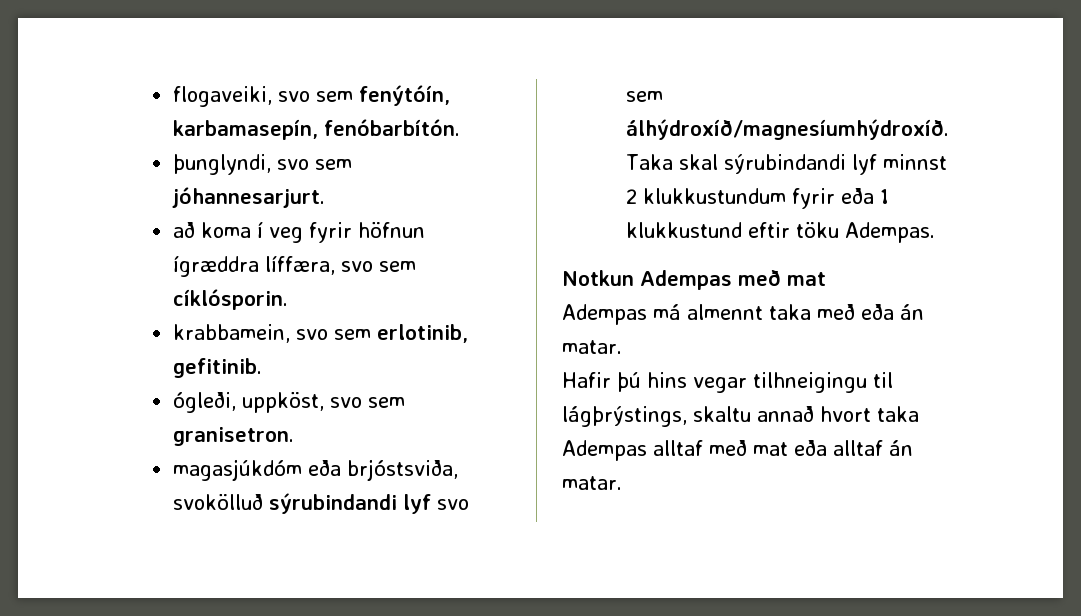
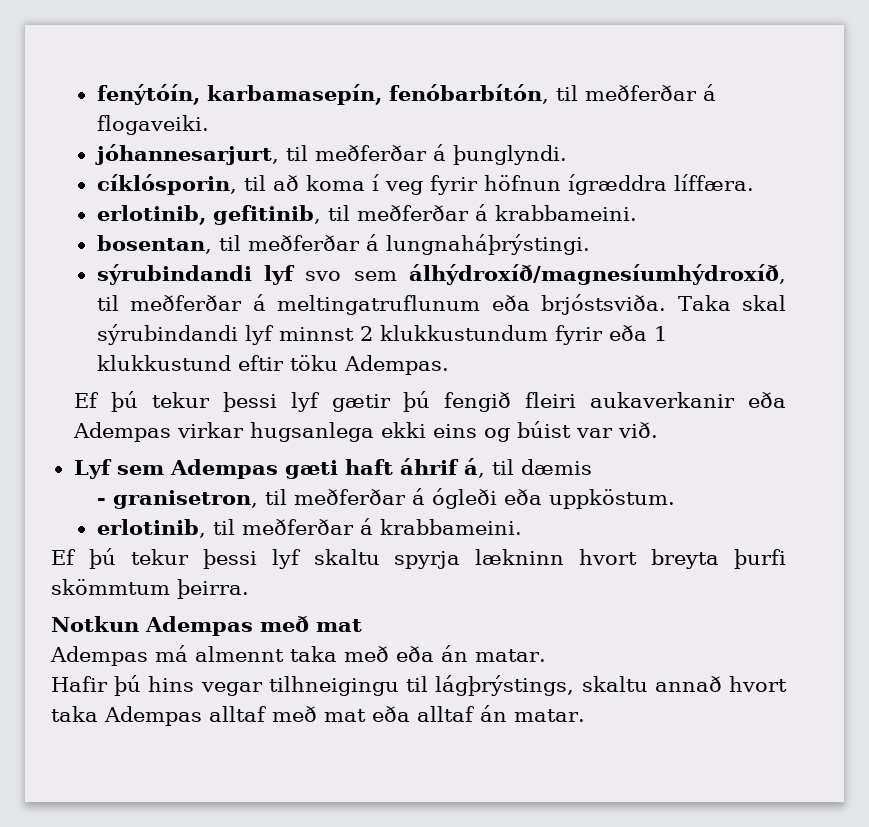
- flogaveiki, svo sem fenýtóín, karbamasepín, fenóbarbítón.
- þunglyndi, svo sem jóhannesarjurt.
- að koma í veg fyrir höfnun ígræddra líffæra, svo sem cíklósporin.
- krabbamein, svo sem erlotinib, gefitinib.
- ógleði, uppköst, svo sem granisetron.
- magasjúkdóm eða brjóstsviða, svokölluð sýrubindandi lyf svo sem álhýdroxíð/magnesíumhýdroxíð.
+ fenýtóín, karbamasepín, fenóbarbítón, til meðferðar á flogaveiki.
+ jóhannesarjurt, til meðferðar á þunglyndi.
+ cíklósporin, til að koma í veg fyrir höfnun ígræddra líffæra.
+ erlotinib, gefitinib, til meðferðar á krabbameini.
+ bosentan, til meðferðar á lungnaháþrýstingi.
+ sýrubindandi lyf svo sem álhýdroxíð/magnesíumhýdroxíð, til meðferðar á meltingatruflunum eða brjóstsviða.
+ Ef þú tekur þessi lyf gætir þú fengið fleiri aukaverkanir eða Adempas virkar hugsanlega ekki eins og búist var við.
+ Lyf sem Adempas gæti haft áhrif á, til dæmis
+ - granisetron, til meðferðar á ógleði eða uppköstum.
+ erlotinib, til meðferðar á krabbameini.
+ Ef þú tekur þessi lyf skaltu spyrja lækninn hvort breyta þurfi skömmtum þeirra.

